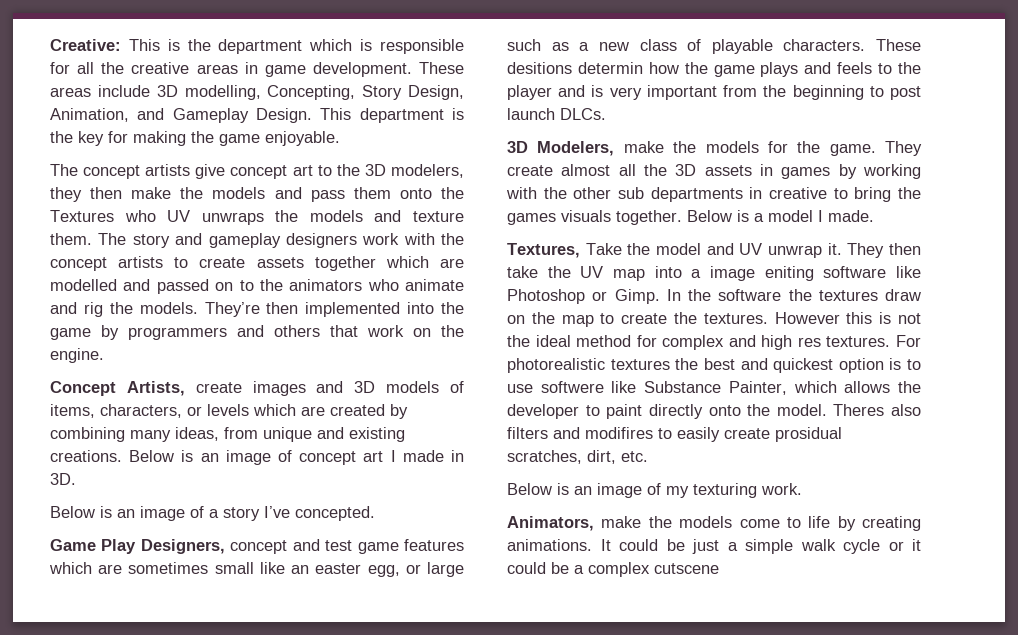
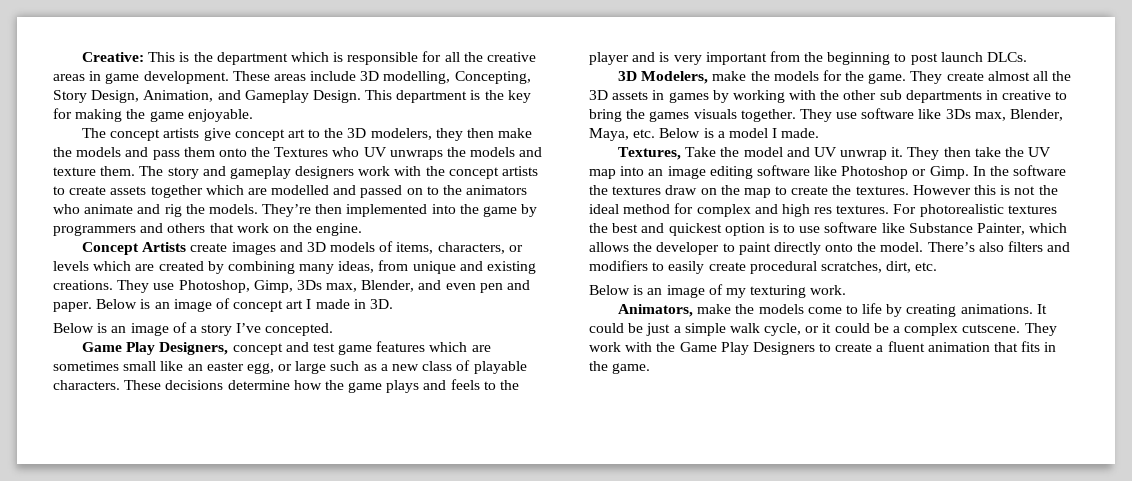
- Concept Artists, create images and 3D models of items, characters, or levels which are created by combining many ideas, from unique and existing creations.
+ Concept Artists create images and 3D models of items, characters, or levels which are created by combining many ideas, from unique and existing creations.
+ They use Photoshop, Gimp, 3Ds max, Blender, and even pen and paper.
- These desitions determin how the game plays and feels to the player and is very important from the beginning to post launch DLCs.
+ These decisions determine how the game plays and feels to the player and is very important from the beginning to post launch DLCs.
- Below is a model I made.
+ They use software like 3Ds max, Blender, Maya, etc. Below is a model I made.
- They then take the UV map into a image eniting software like Photoshop or Gimp.
+ They then take the UV map into an image editing software like Photoshop or Gimp.
- For photorealistic textures the best and quickest option is to use softwere like Substance Painter, which allows the developer to paint directly onto the model.
+ For photorealistic textures the best and quickest option is to use software like Substance Painter, which allows the developer to paint directly onto the model.
- Theres also filters and modifires to easily create prosidual scratches, dirt, etc.
+ There’s also filters and modifiers to easily create procedural scratches, dirt, etc.
- It could be just a simple walk cycle or it could be a complex cutscene
+ It could be just a simple walk cycle, or it could be a complex cutscene. They work with the Game Play Designers to create a fluent animation that fits in the game.

